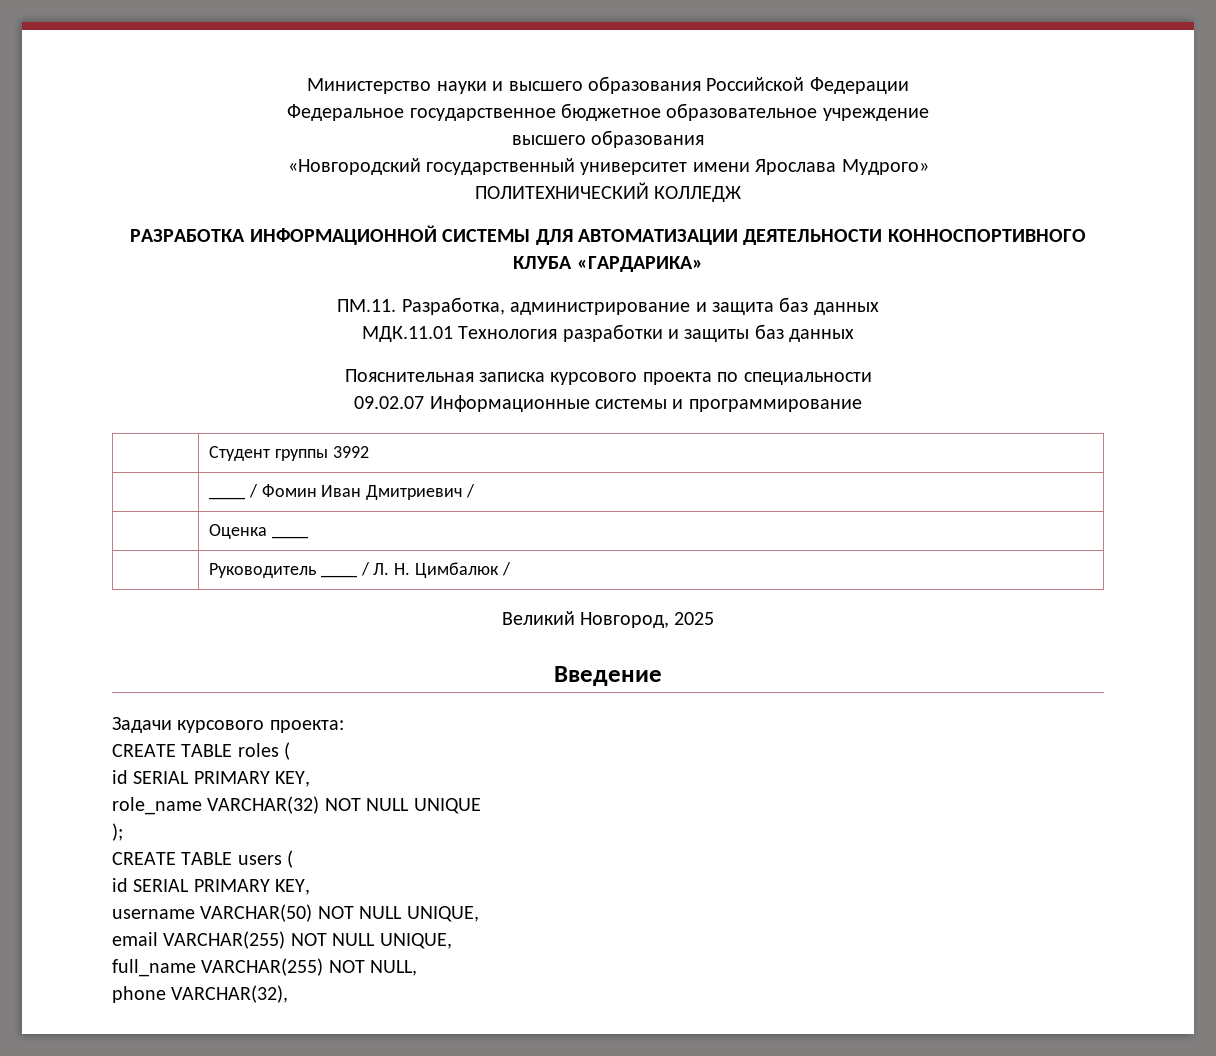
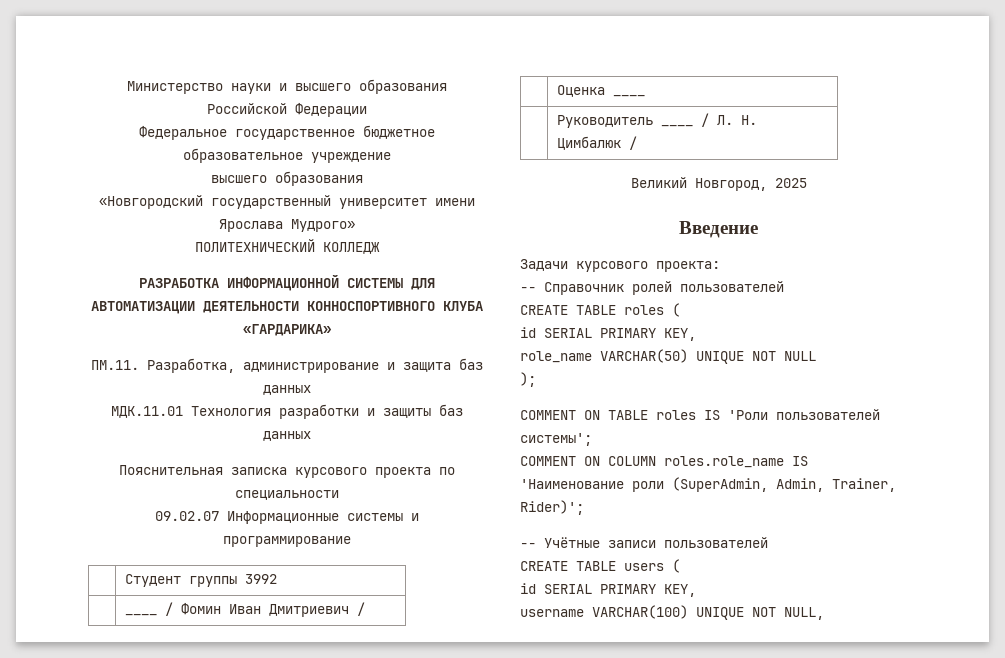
+ -- Справочник ролей пользователей
- role_name VARCHAR(32) NOT NULL UNIQUE
+ role_name VARCHAR(50) UNIQUE NOT NULL
+ COMMENT ON TABLE roles IS 'Роли пользователей системы';
+ COMMENT ON COLUMN roles.role_name IS 'Наименование роли (SuperAdmin, Admin, Trainer, Rider)';
+ -- Учётные записи пользователей
- username VARCHAR(50) NOT NULL UNIQUE,
- email VARCHAR(255) NOT NULL UNIQUE,
- full_name VARCHAR(255) NOT NULL,
+ username VARCHAR(100) UNIQUE NOT NULL,
- phone VARCHAR(32),

